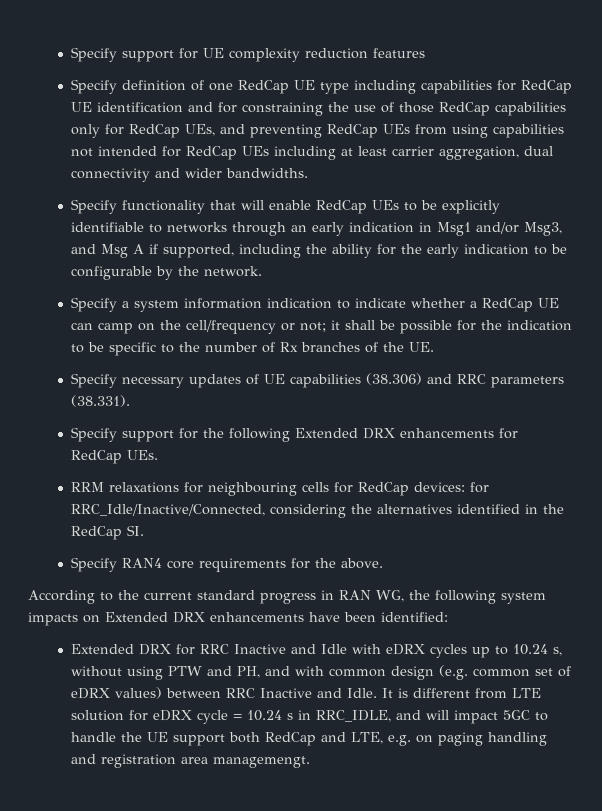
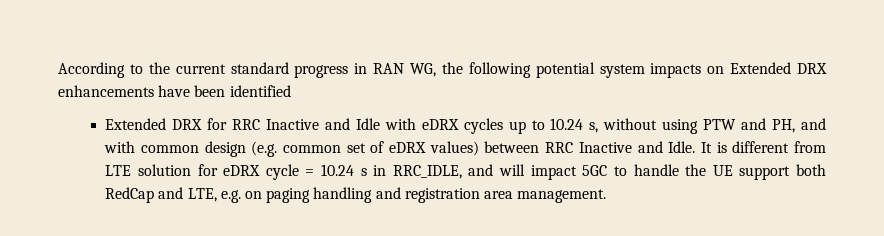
- Specify support for UE complexity reduction features
- Specify definition of one RedCap UE type including capabilities for RedCap UE identification and for constraining the use of those RedCap capabilities only for RedCap UEs, and preventing RedCap UEs from using capabilities not intended for RedCap UEs including at least carrier aggregation, dual connectivity and wider bandwidths.
- Specify functionality that will enable RedCap UEs to be explicitly identifiable to networks through an early indication in Msg1 and/or Msg3, and Msg A if supported, including the ability for the early indication to be configurable by the network.
- Specify a system information indication to indicate whether a RedCap UE can camp on the cell/frequency or not; it shall be possible for the indication to be specific to the number of Rx branches of the UE.
- Specify necessary updates of UE capabilities (38.306) and RRC parameters (38.331).
- Specify support for the following Extended DRX enhancements for RedCap UEs.
- RRM relaxations for neighbouring cells for RedCap devices: for RRC_Idle/Inactive/Connected, considering the alternatives identified in the RedCap SI.
- Specify RAN4 core requirements for the above.
- According to the current standard progress in RAN WG, the following system impacts on Extended DRX enhancements have been identified:
+ According to the current standard progress in RAN WG, the following potential system impacts on Extended DRX enhancements have been identified
- It is different from LTE solution for eDRX cycle = 10.24 s in RRC_IDLE, and will impact 5GC to handle the UE support both RedCap and LTE, e.g. on paging handling and registration area managemengt.
+ It is different from LTE solution for eDRX cycle = 10.24 s in RRC_IDLE, and will impact 5GC to handle the UE support both RedCap and LTE, e.g. on paging handling and registration area management.

